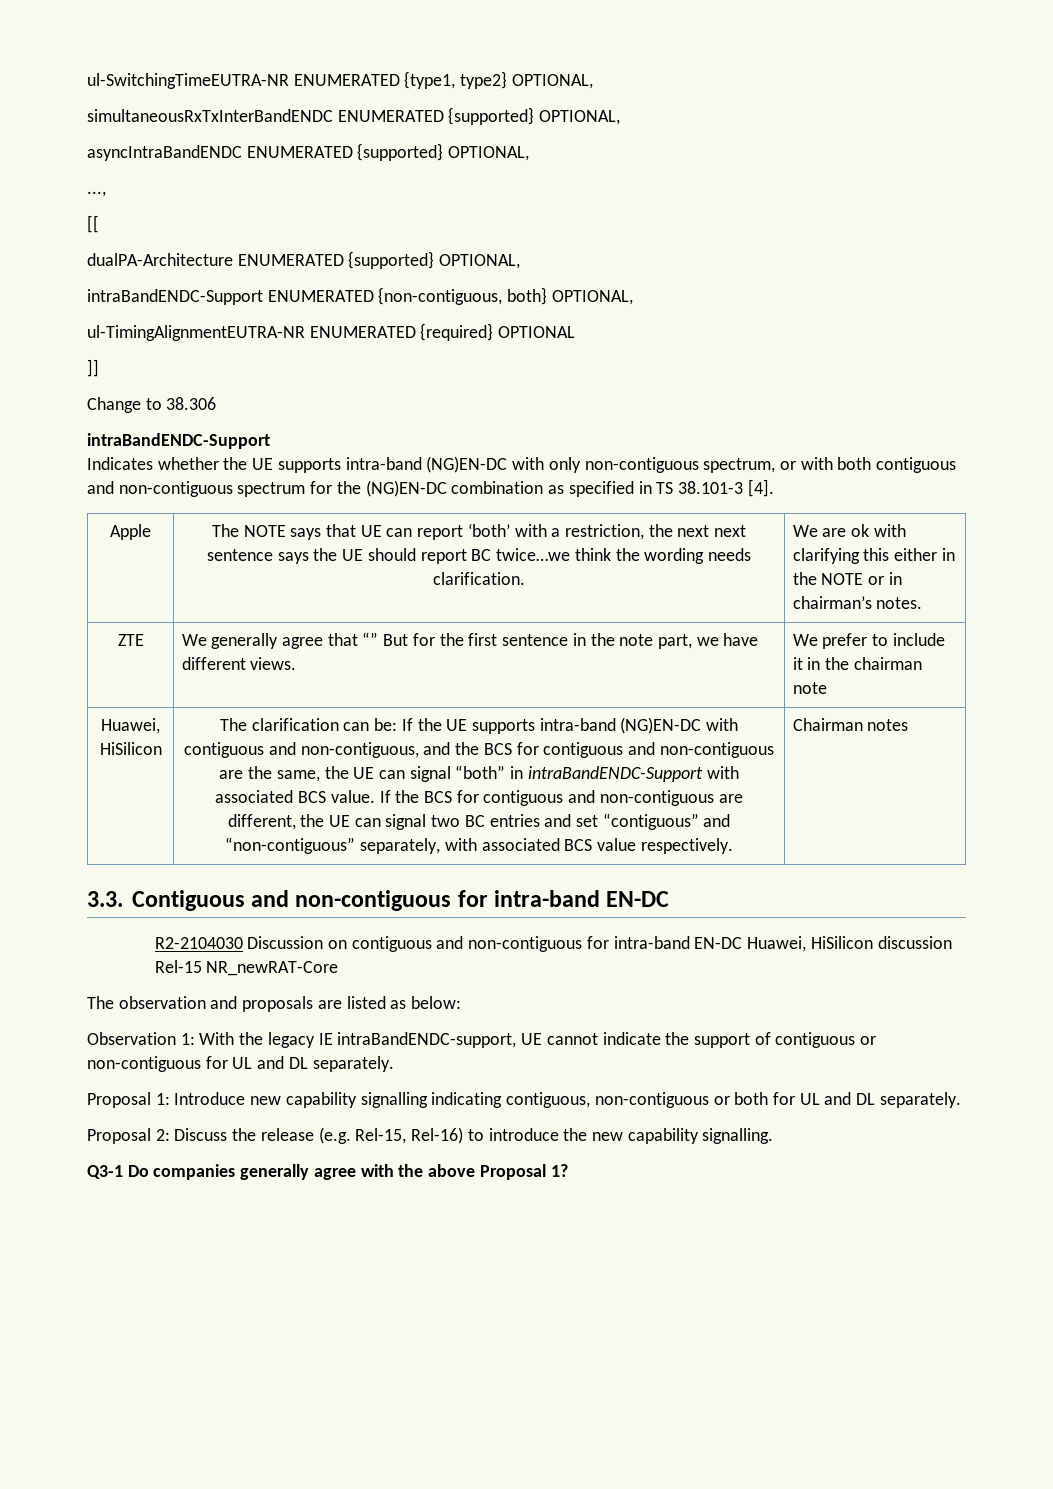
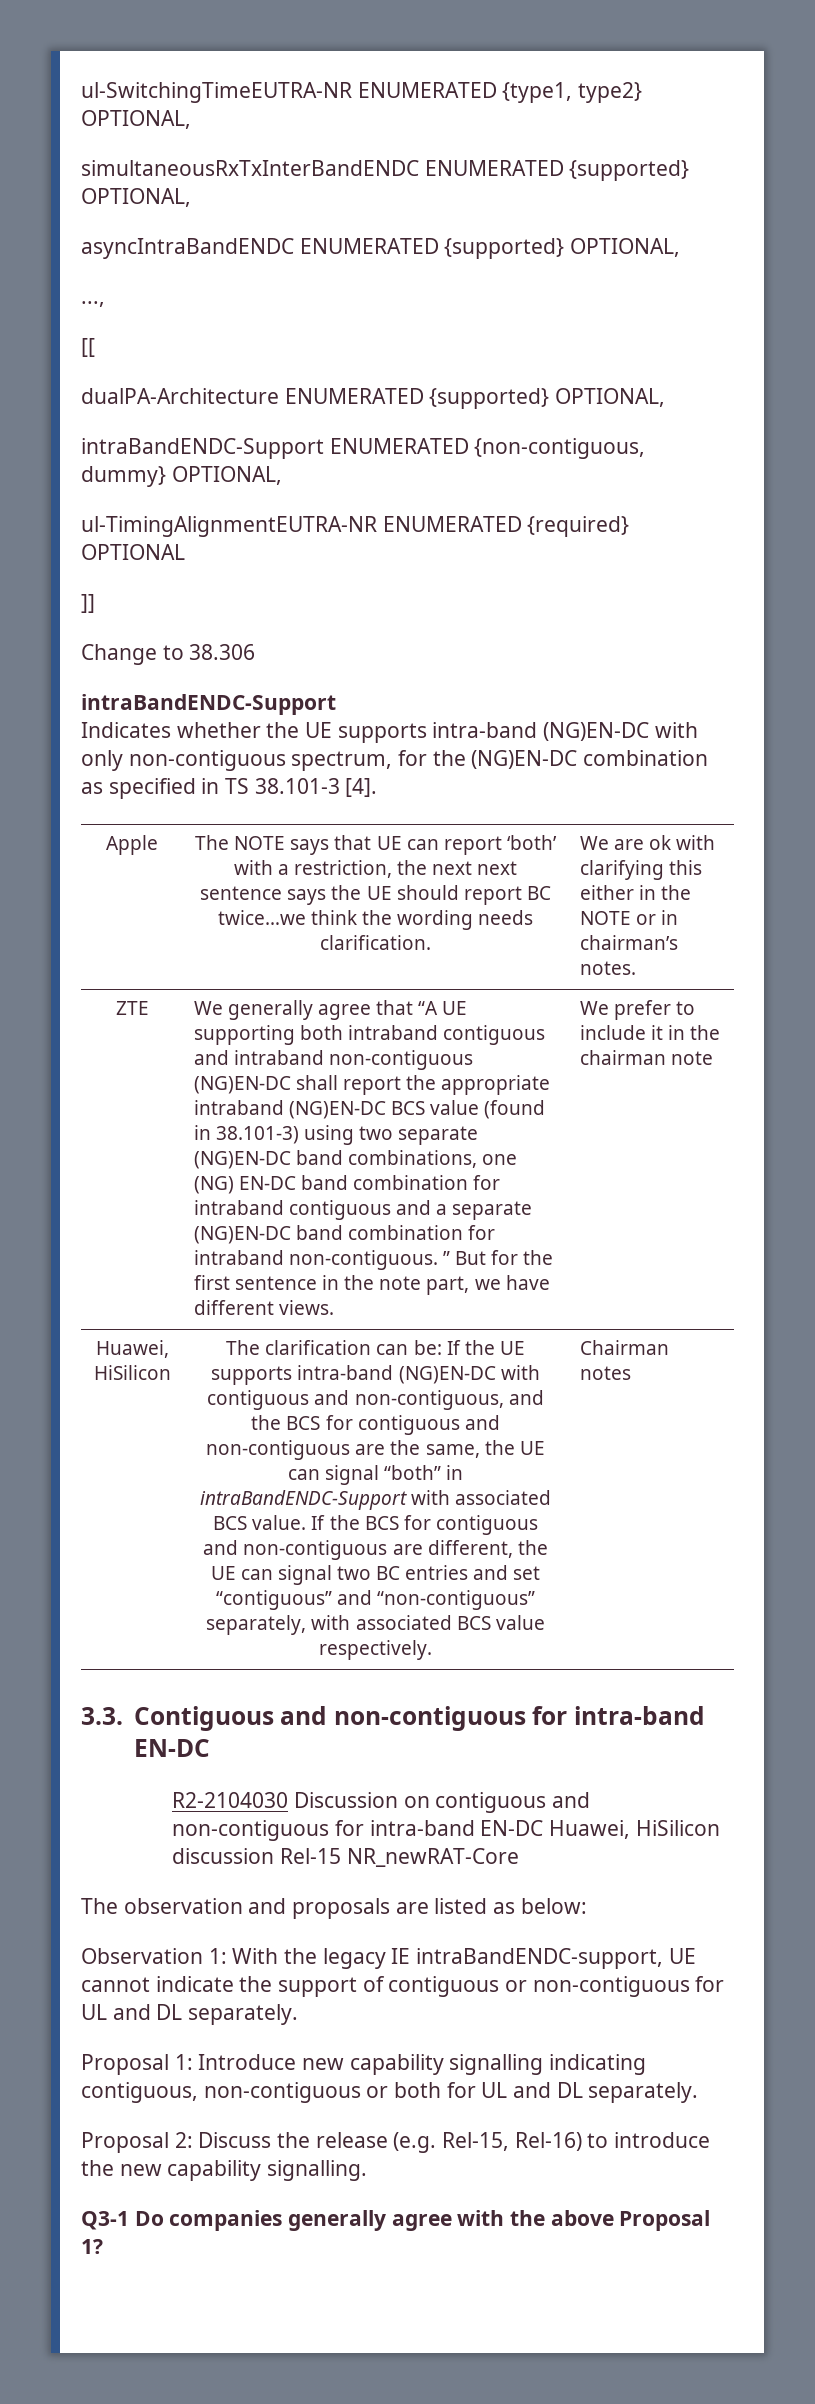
- intraBandENDC-Support ENUMERATED {non-contiguous, both} OPTIONAL,
+ intraBandENDC-Support ENUMERATED {non-contiguous, dummy} OPTIONAL,
- Indicates whether the UE supports intra-band (NG)EN-DC with only non-contiguous spectrum, or with both contiguous and non-contiguous spectrum for the (NG)EN-DC combination as specified in TS 38.101-3 [4].
+ Indicates whether the UE supports intra-band (NG)EN-DC with only non-contiguous spectrum, for the (NG)EN-DC combination as specified in TS 38.101-3 [4].
- We generally agree that “” But for the first sentence in the note part, we have different views.
+ We generally agree that “A UE supporting both intraband contiguous and intraband non-contiguous (NG)EN-DC shall report the appropriate intraband (NG)EN-DC BCS value (found in 38.101-3) using two separate (NG)EN-DC band combinations, one (NG) EN-DC band combination for intraband contiguous and a separate (NG)EN-DC band combination for intraband non-contiguous. ” But for the first sentence in the note part, we have different views.

